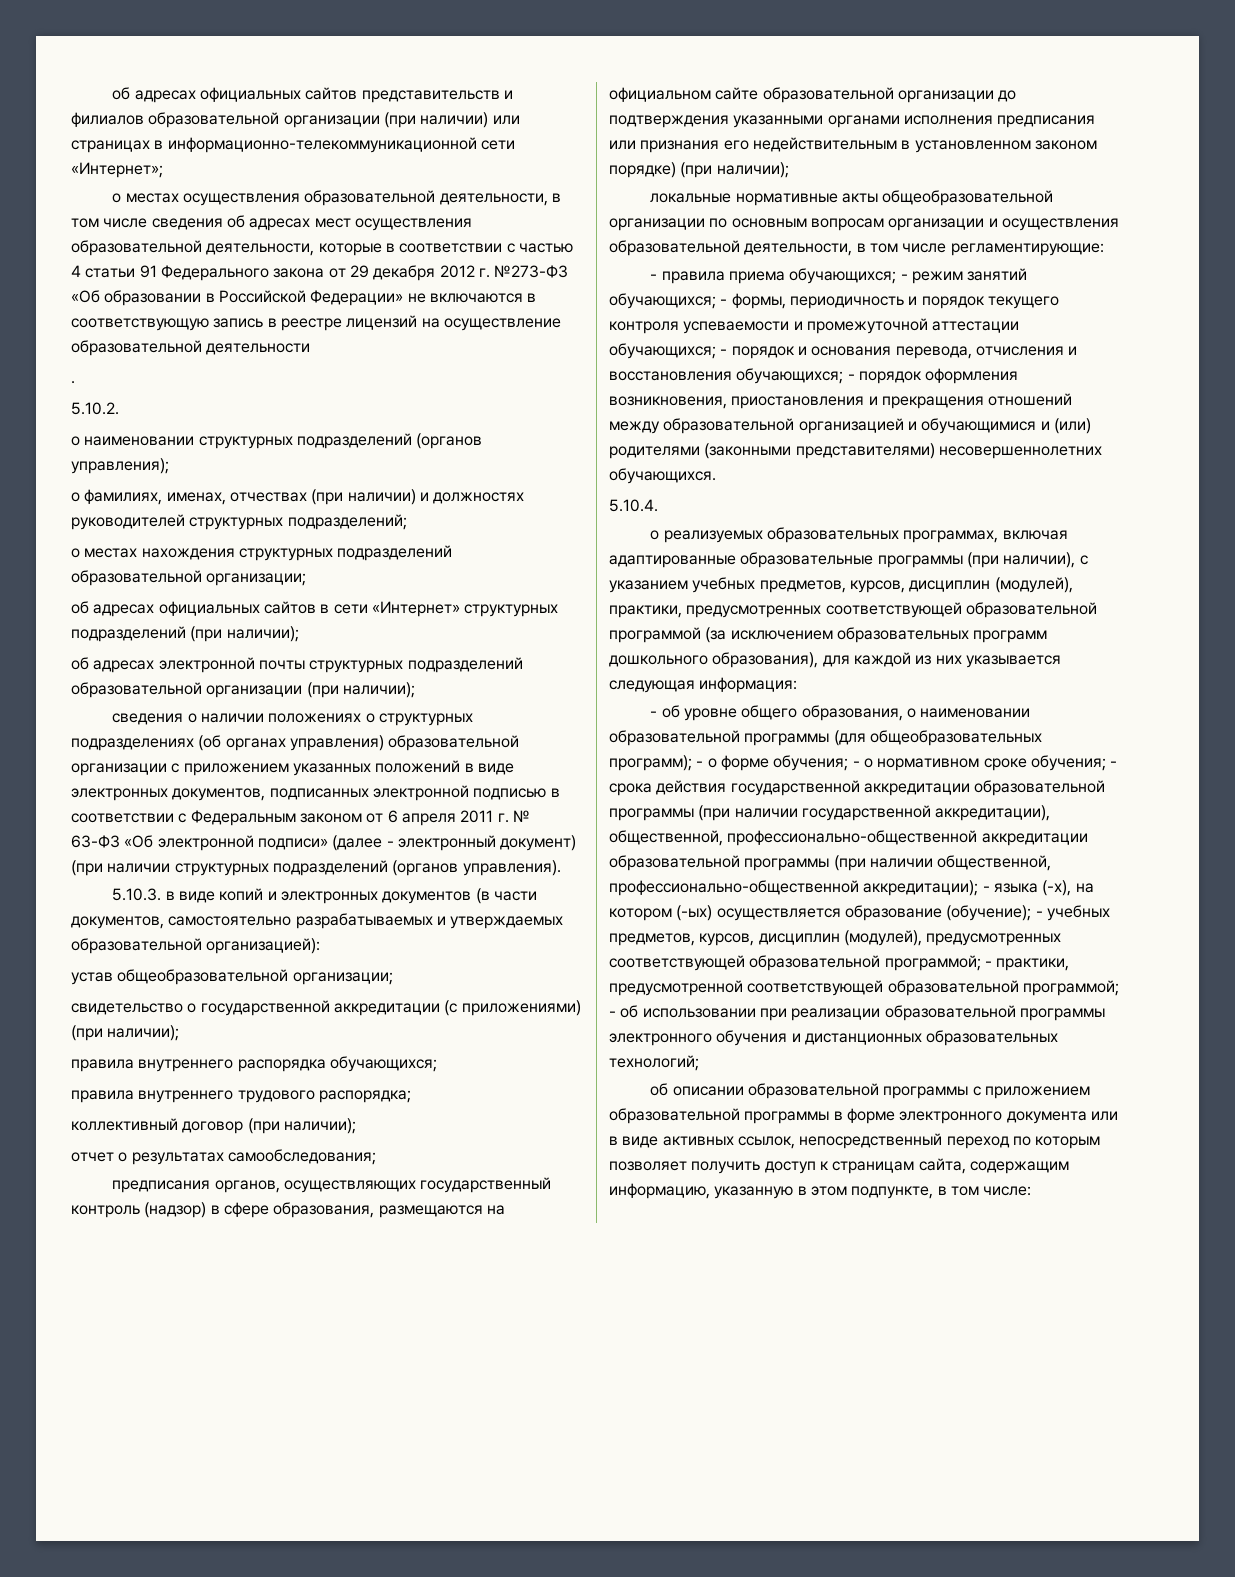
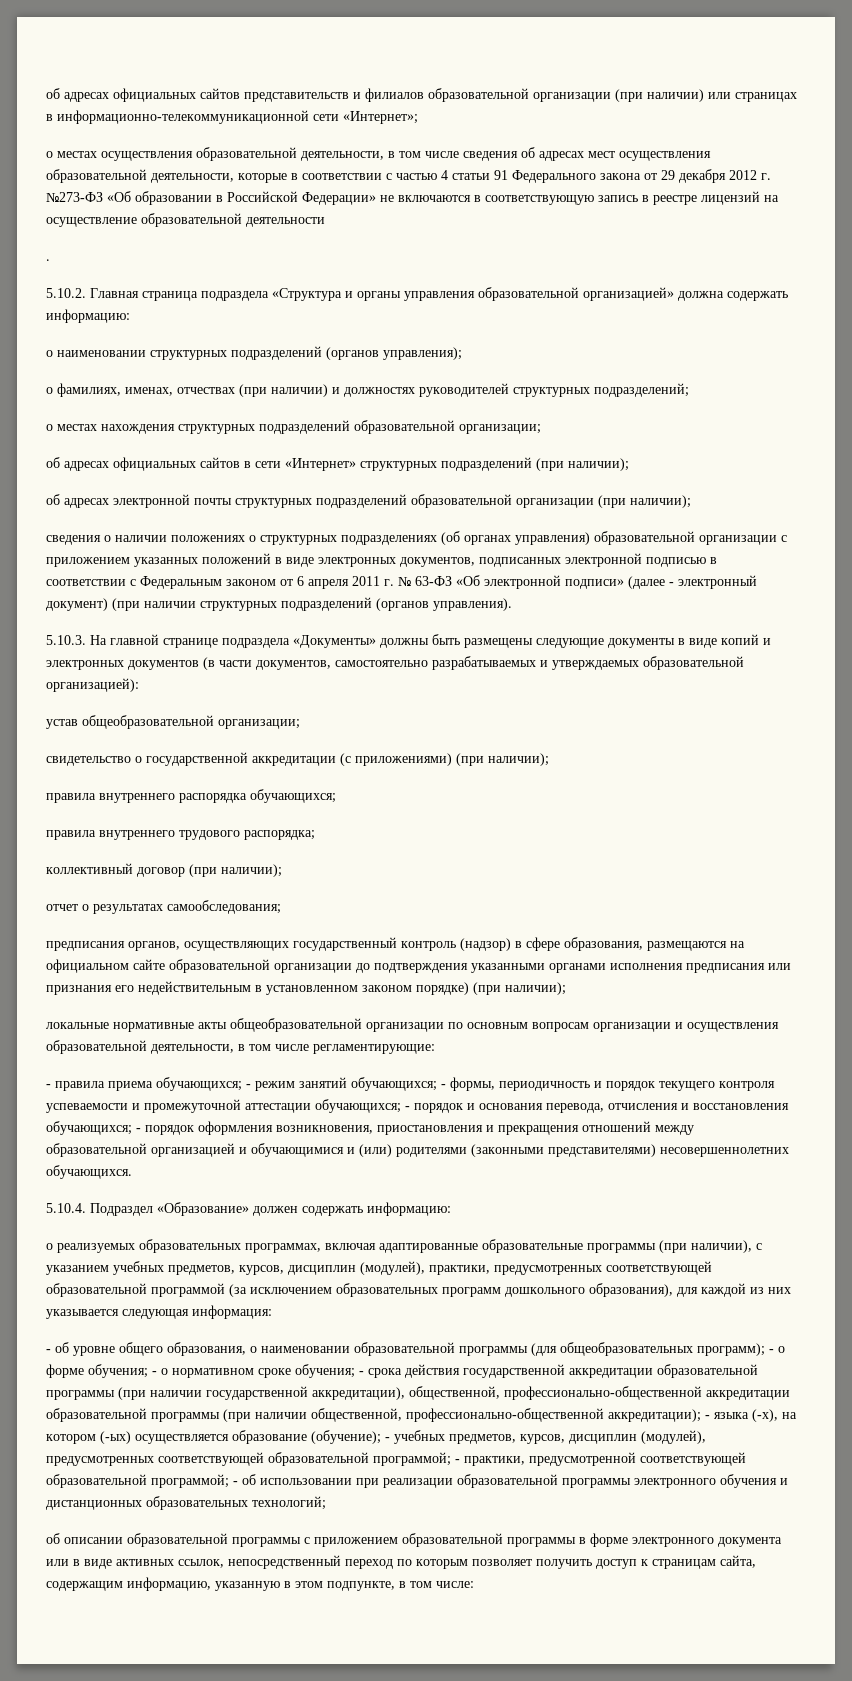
- 5.10.2.
+ 5.10.2. Главная страница подраздела «Структура и органы управления образовательной организацией» должна содержать информацию:
- 5.10.3. в виде копий и электронных документов (в части документов, самостоятельно разрабатываемых и утверждаемых образовательной организацией):
+ 5.10.3. На главной странице подраздела «Документы» должны быть размещены следующие документы в виде копий и электронных документов (в части документов, самостоятельно разрабатываемых и утверждаемых образовательной организацией):
- 5.10.4.
+ 5.10.4. Подраздел «Образование» должен содержать информацию:

